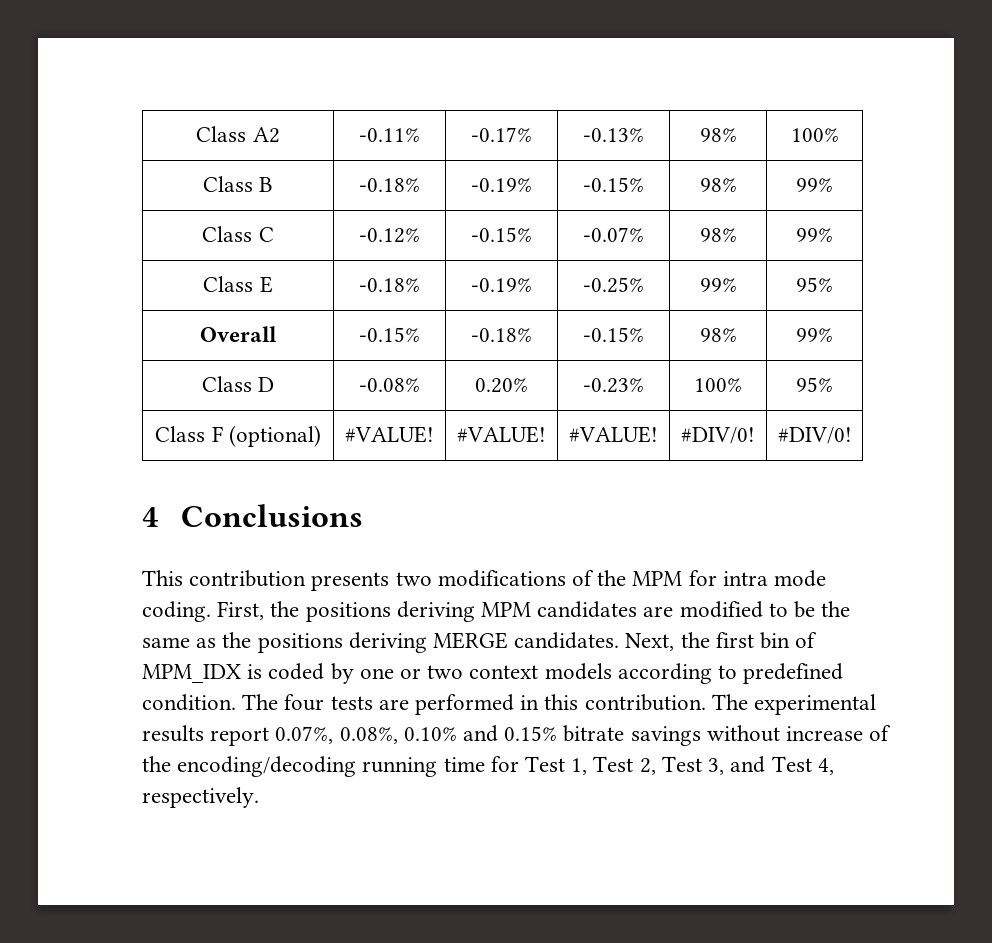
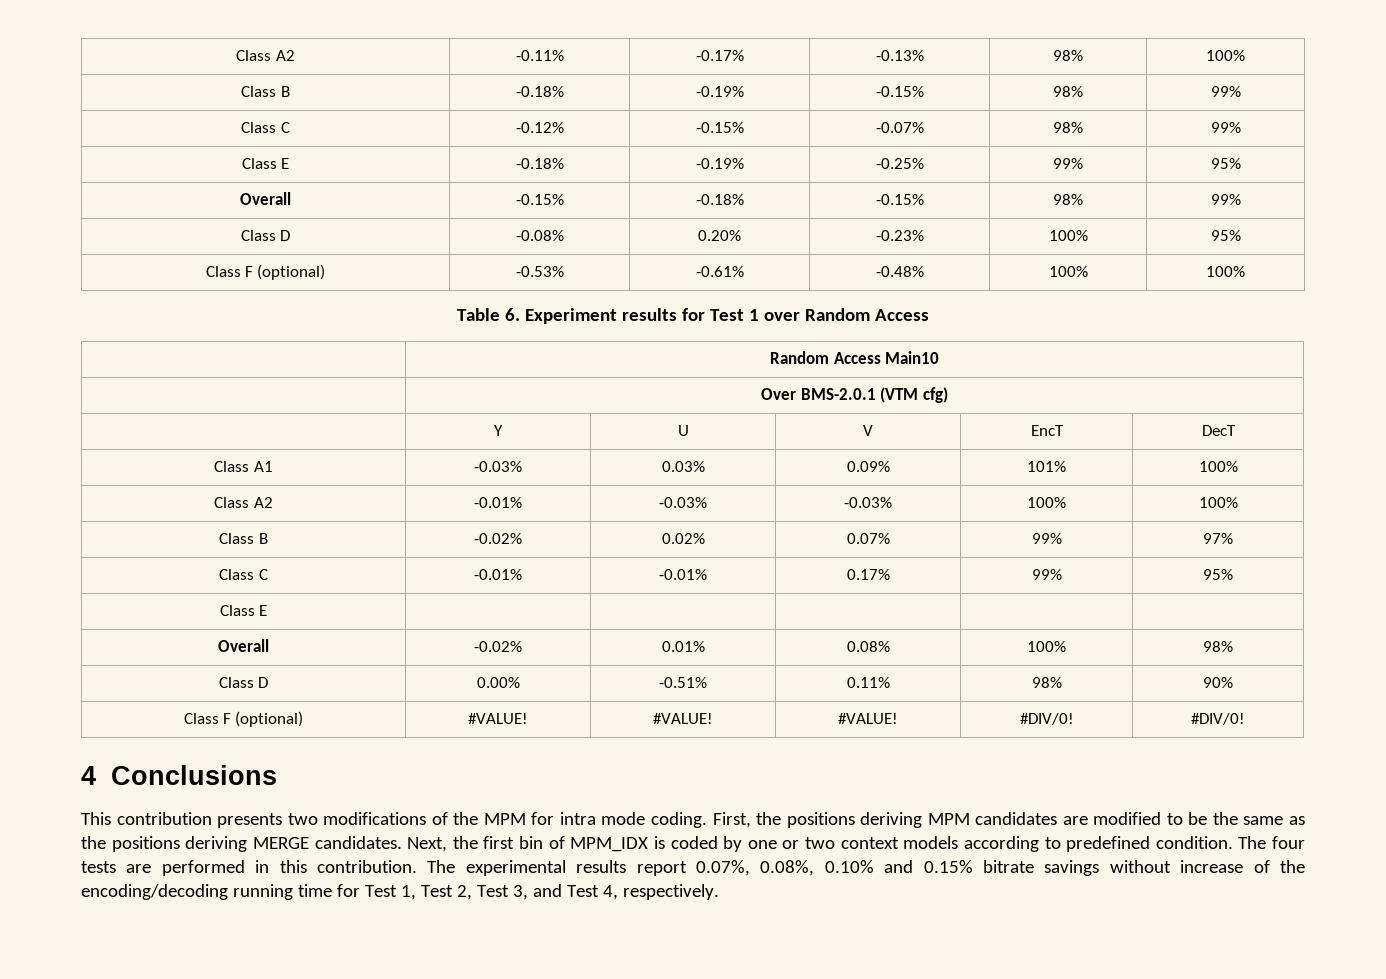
+ Class F (optional) | -0.53% | -0.61% | -0.48% | 100% | 100%
+ Table 6. Experiment results for Test 1 over Random Access
+ | Random Access Main10
+ | Over BMS-2.0.1 (VTM cfg)
+ | Y | U | V | EncT | DecT
+ Class A1 | -0.03% | 0.03% | 0.09% | 101% | 100%
+ Class A2 | -0.01% | -0.03% | -0.03% | 100% | 100%
+ Class B | -0.02% | 0.02% | 0.07% | 99% | 97%
+ Class C | -0.01% | -0.01% | 0.17% | 99% | 95%
+ Class E | | | | |
+ Overall | -0.02% | 0.01% | 0.08% | 100% | 98%
+ Class D | 0.00% | -0.51% | 0.11% | 98% | 90%

